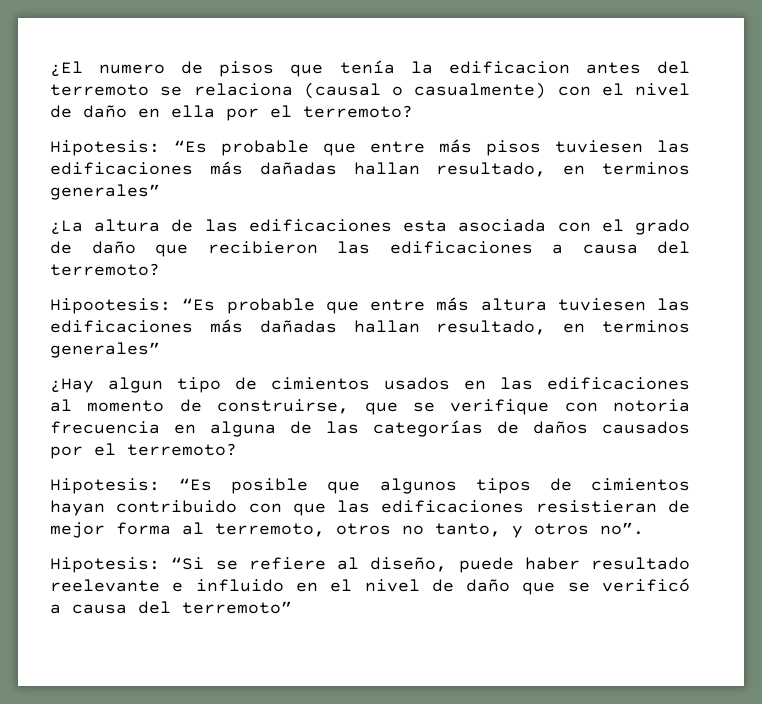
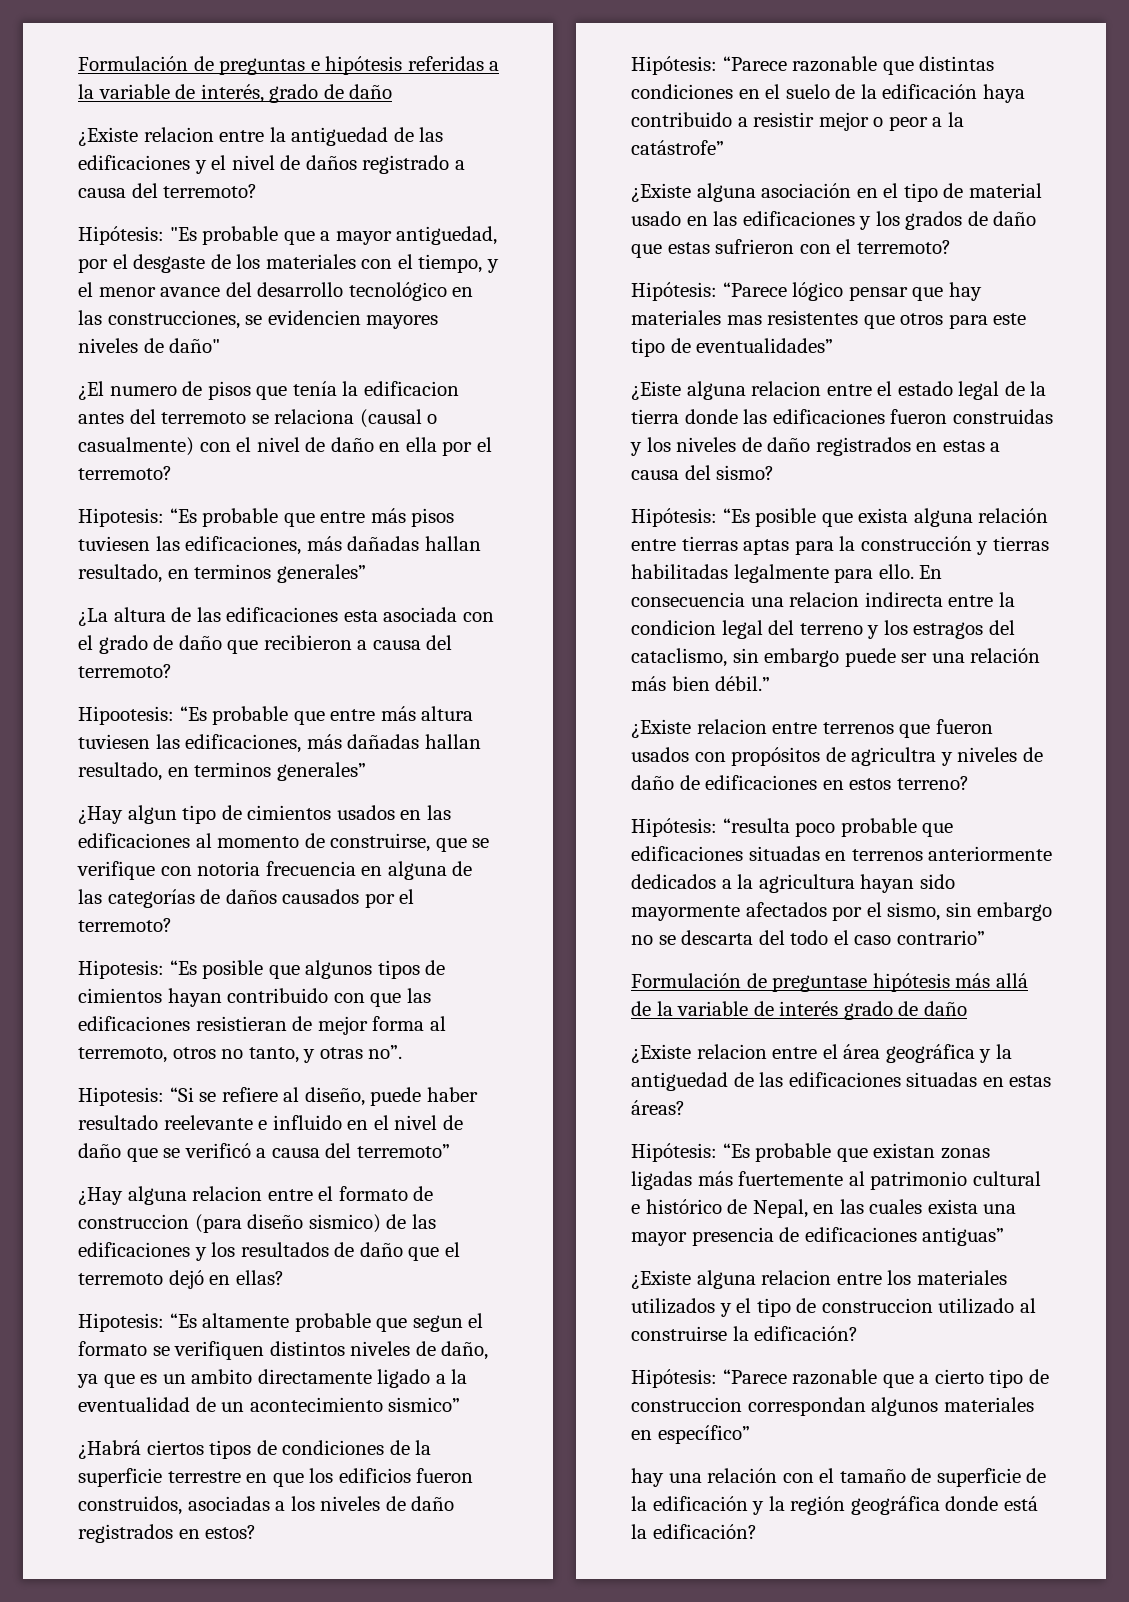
+ Formulación de preguntas e hipótesis referidas a la variable de interés, grado de daño
+ ¿Existe relacion entre la antiguedad de las edificaciones y el nivel de daños registrado a causa del terremoto?
+ Hipótesis: "Es probable que a mayor antiguedad, por el desgaste de los materiales con el tiempo, y el menor avance del desarrollo tecnológico en las construcciones, se evidencien mayores niveles de daño"
- Hipotesis: “Es probable que entre más pisos tuviesen las edificaciones más dañadas hallan resultado, en terminos generales”
+ Hipotesis: “Es probable que entre más pisos tuviesen las edificaciones, más dañadas hallan resultado, en terminos generales”
- ¿La altura de las edificaciones esta asociada con el grado de daño que recibieron las edificaciones a causa del terremoto?
+ ¿La altura de las edificaciones esta asociada con el grado de daño que recibieron a causa del terremoto?
- Hipootesis: “Es probable que entre más altura tuviesen las edificaciones más dañadas hallan resultado, en terminos generales”
+ Hipootesis: “Es probable que entre más altura tuviesen las edificaciones, más dañadas hallan resultado, en terminos generales”
- Hipotesis: “Es posible que algunos tipos de cimientos hayan contribuido con que las edificaciones resistieran de mejor forma al terremoto, otros no tanto, y otros no”.
+ Hipotesis: “Es posible que algunos tipos de cimientos hayan contribuido con que las edificaciones resistieran de mejor forma al terremoto, otros no tanto, y otras no”.
+ ¿Hay alguna relacion entre el formato de construccion (para diseño sismico) de las edificaciones y los resultados de daño que el terremoto dejó en ellas?
+ Hipotesis: “Es altamente probable que segun el formato se verifiquen distintos niveles de daño, ya que es un ambito directamente ligado a la eventualidad de un acontecimiento sismico”
+ ¿Habrá ciertos tipos de condiciones de la superficie terrestre en que los edificios fueron construidos, asociadas a los niveles de daño registrados en estos?
+ Hipótesis: “Parece razonable que distintas condiciones en el suelo de la edificación haya contribuido a resistir mejor o peor a la catástrofe”
+ ¿Existe alguna asociación en el tipo de material usado en las edificaciones y los grados de daño que estas sufrieron con el terremoto?
+ Hipótesis: “Parece lógico pensar que hay materiales mas resistentes que otros para este tipo de eventualidades”
+ ¿Eiste alguna relacion entre el estado legal de la tierra donde las edificaciones fueron construidas y los niveles de daño registrados en estas a causa del sismo?
+ Hipótesis: “Es posible que exista alguna relación entre tierras aptas para la construcción y tierras habilitadas legalmente para ello. En consecuencia una relacion indirecta entre la condicion legal del terreno y los estragos del cataclismo, sin embargo puede ser una relación más bien débil.”
+ ¿Existe relacion entre terrenos que fueron usados con propósitos de agricultra y niveles de daño de edificaciones en estos terreno?
+ Hipótesis: “resulta poco probable que edificaciones situadas en terrenos anteriormente dedicados a la agricultura hayan sido mayormente afectados por el sismo, sin embargo no se descarta del todo el caso contrario”
+ Formulación de preguntase hipótesis más allá de la variable de interés grado de daño
+ ¿Existe relacion entre el área geográfica y la antiguedad de las edificaciones situadas en estas áreas?
+ Hipótesis: “Es probable que existan zonas ligadas más fuertemente al patrimonio cultural e histórico de Nepal, en las cuales exista una mayor presencia de edificaciones antiguas”
+ ¿Existe alguna relacion entre los materiales utilizados y el tipo de construccion utilizado al construirse la edificación?
+ Hipótesis: “Parece razonable que a cierto tipo de construccion correspondan algunos materiales en específico”
+ hay una relación con el tamaño de superficie de la edificación y la región geográfica donde está la edificación?

